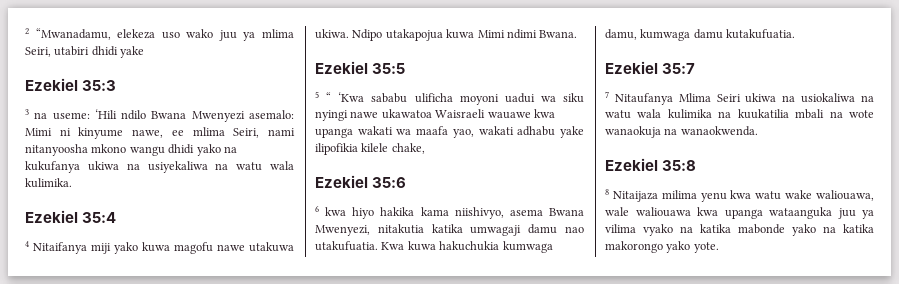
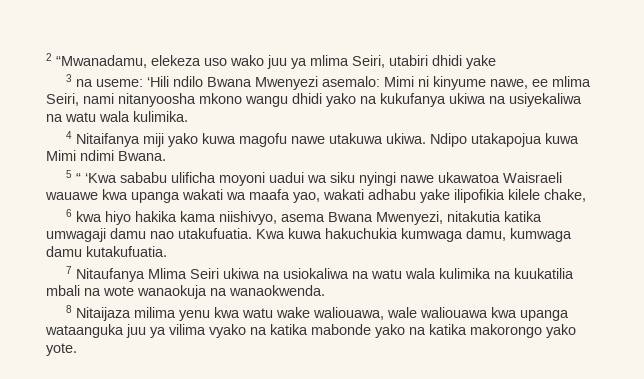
- Ezekiel 35:3
- Ezekiel 35:4
- Ezekiel 35:5
- Ezekiel 35:6
- Ezekiel 35:7
- Ezekiel 35:8

